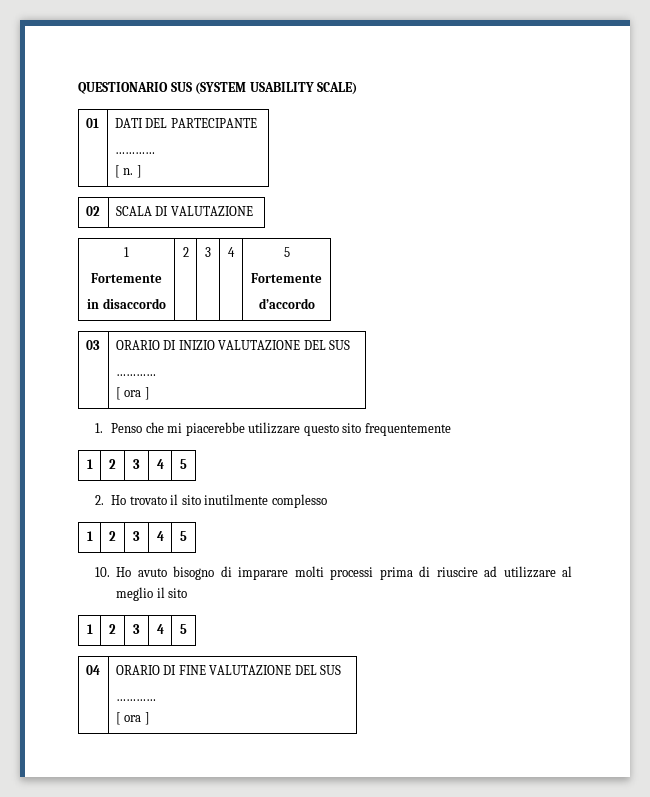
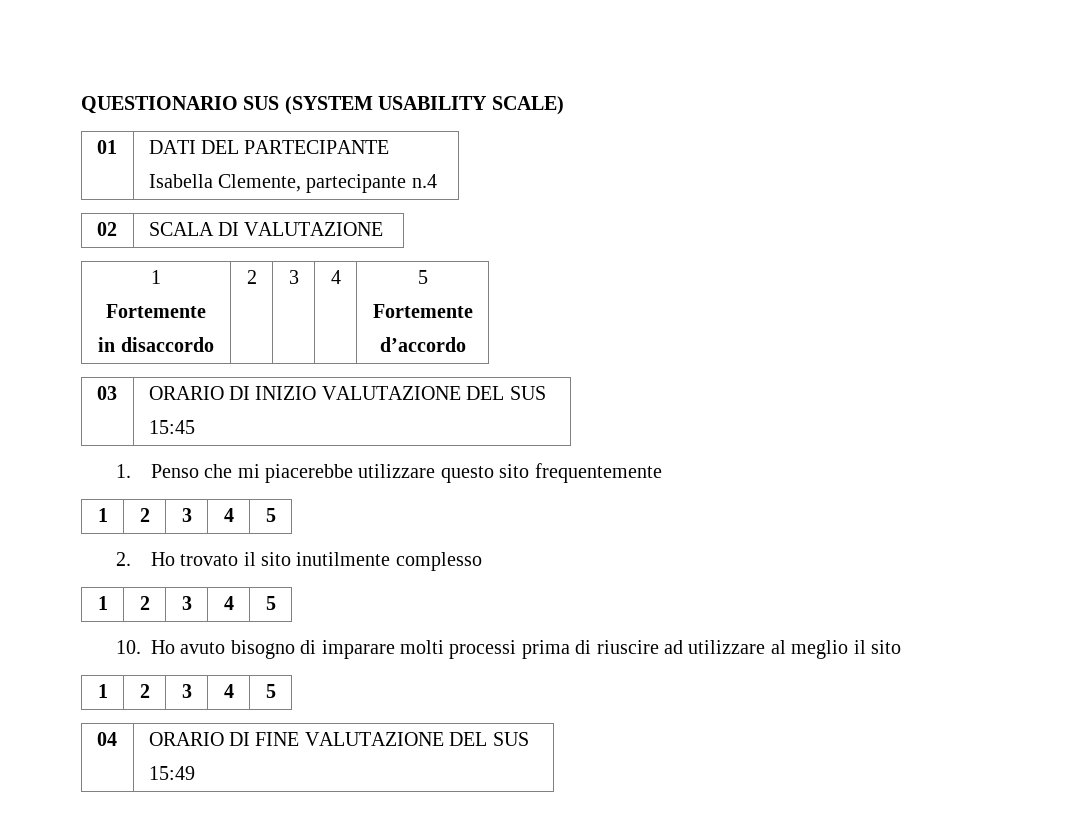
  01 | DATI DEL PARTECIPANTE
- …………
- [ n. ]
+ Isabella Clemente, partecipante n.4
  03 | ORARIO DI INIZIO VALUTAZIONE DEL SUS
- …………
- [ ora ]
+ 15:45
  04 | ORARIO DI FINE VALUTAZIONE DEL SUS
- …………
- [ ora ]
+ 15:49

